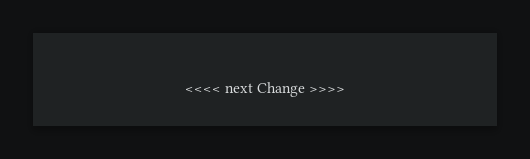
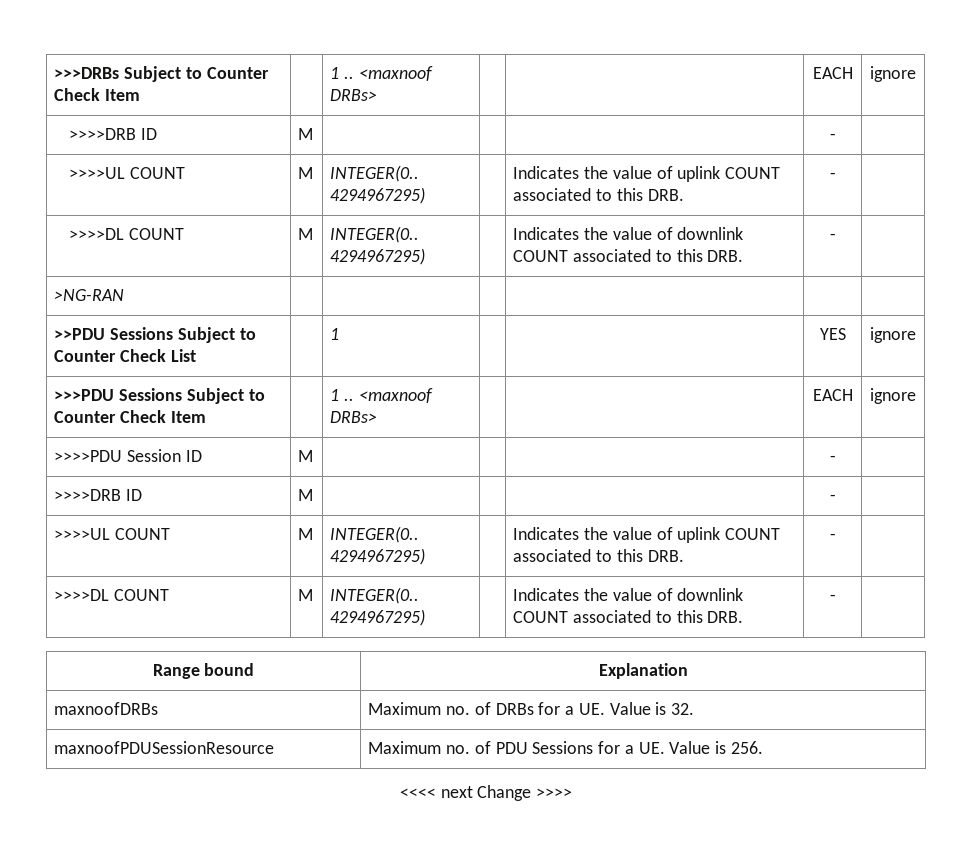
+ >>>DRBs Subject to Counter Check Item | | 1 .. <maxnoof DRBs> | | | EACH | ignore
+ >>>>DRB ID | M | | | | - |
+ >>>>UL COUNT | M | INTEGER(0.. 4294967295) | | Indicates the value of uplink COUNT associated to this DRB. | - |
+ >>>>DL COUNT | M | INTEGER(0.. 4294967295) | | Indicates the value of downlink COUNT associated to this DRB. | - |
+ >NG-RAN | | | | | |
+ >>PDU Sessions Subject to Counter Check List | | 1 | | | YES | ignore
+ >>>PDU Sessions Subject to Counter Check Item | | 1 .. <maxnoof DRBs> | | | EACH | ignore
+ >>>>PDU Session ID | M | | | | - |
+ >>>>DRB ID | M | | | | - |
+ >>>>UL COUNT | M | INTEGER(0.. 4294967295) | | Indicates the value of uplink COUNT associated to this DRB. | - |
+ >>>>DL COUNT | M | INTEGER(0.. 4294967295) | | Indicates the value of downlink COUNT associated to this DRB. | - |
+ Range bound | Explanation
+ maxnoofDRBs | Maximum no. of DRBs for a UE. Value is 32.
+ maxnoofPDUSessionResource | Maximum no. of PDU Sessions for a UE. Value is 256.

